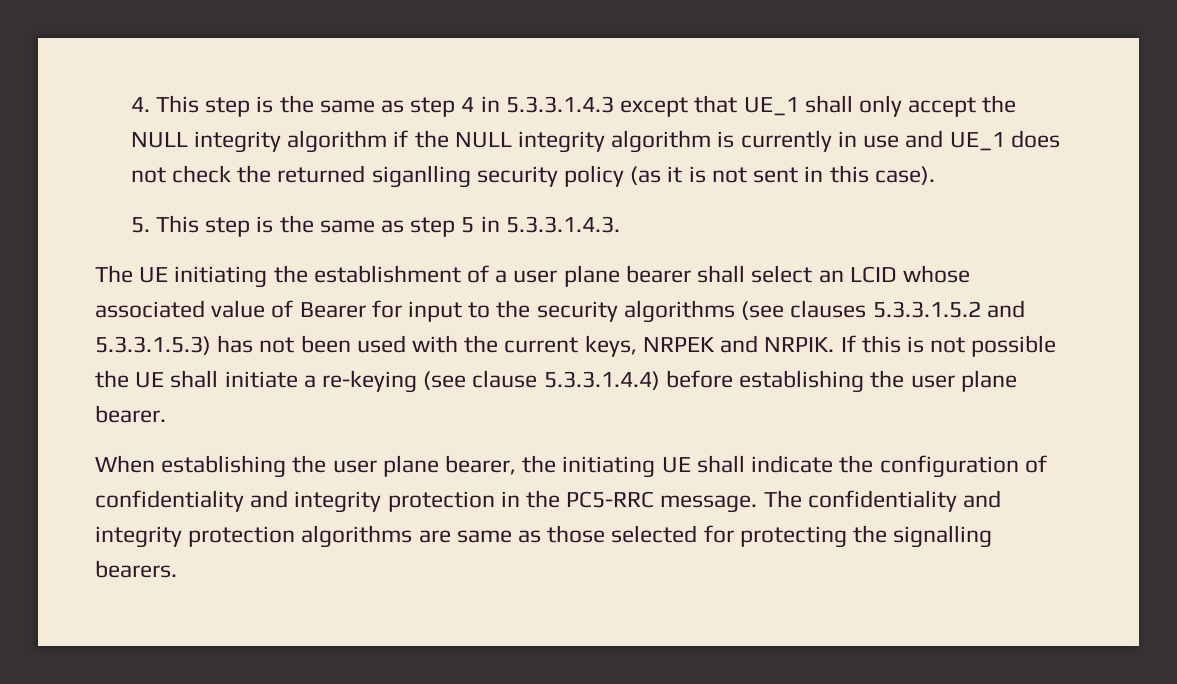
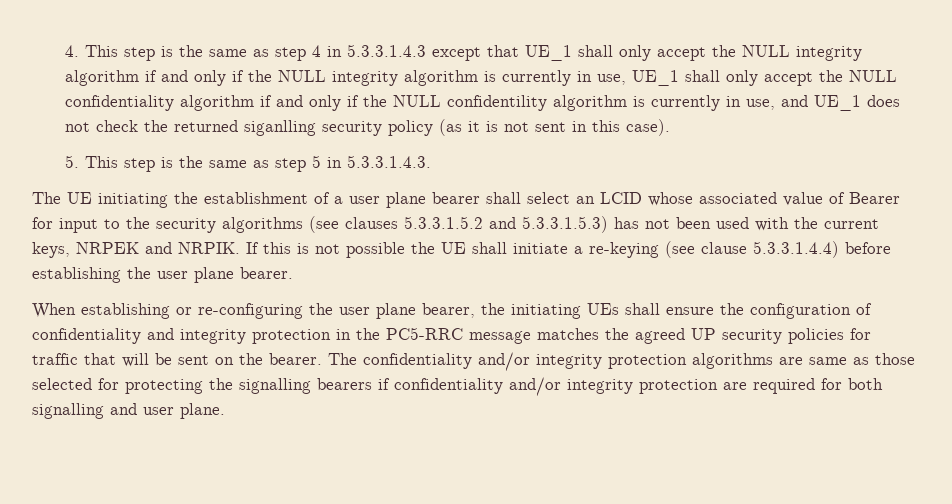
- 4. This step is the same as step 4 in 5.3.3.1.4.3 except that UE_1 shall only accept the NULL integrity algorithm if the NULL integrity algorithm is currently in use and UE_1 does not check the returned siganlling security policy (as it is not sent in this case).
+ 4. This step is the same as step 4 in 5.3.3.1.4.3 except that UE_1 shall only accept the NULL integrity algorithm if and only if the NULL integrity algorithm is currently in use, UE_1 shall only accept the NULL confidentiality algorithm if and only if the NULL confidentility algorithm is currently in use, and UE_1 does not check the returned siganlling security policy (as it is not sent in this case).
- When establishing the user plane bearer, the initiating UE shall indicate the configuration of confidentiality and integrity protection in the PC5-RRC message.
+ When establishing or re-configuring the user plane bearer, the initiating UEs shall ensure the configuration of confidentiality and integrity protection in the PC5-RRC message matches the agreed UP security policies for traffic that will be sent on the bearer.
- The confidentiality and integrity protection algorithms are same as those selected for protecting the signalling bearers.
+ The confidentiality and/or integrity protection algorithms are same as those selected for protecting the signalling bearers if confidentiality and/or integrity protection are required for both signalling and user plane.

